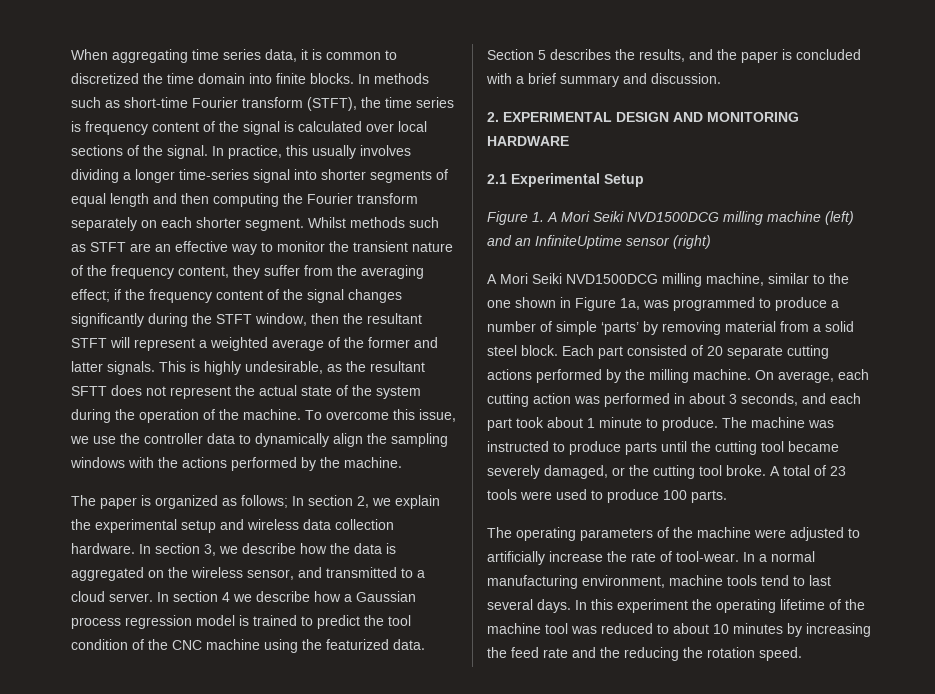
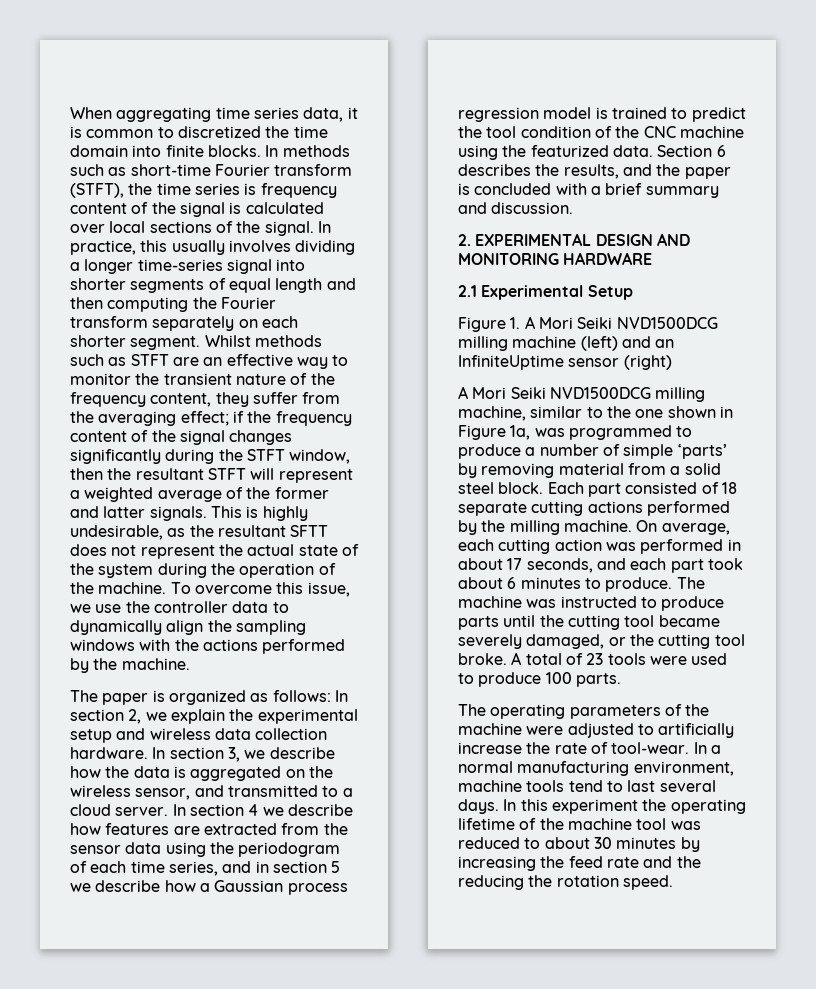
- The paper is organized as follows; In section 2, we explain the experimental setup and wireless data collection hardware.
+ The paper is organized as follows: In section 2, we explain the experimental setup and wireless data collection hardware.
- In section 4 we describe how a Gaussian process regression model is trained to predict the tool condition of the CNC machine using the featurized data.
+ In section 4 we describe how features are extracted from the sensor data using the periodogram of each time series, and in section 5 we describe how a Gaussian process regression model is trained to predict the tool condition of the CNC machine using the featurized data.
- Section 5 describes the results, and the paper is concluded with a brief summary and discussion.
+ Section 6 describes the results, and the paper is concluded with a brief summary and discussion.
- Each part consisted of 20 separate cutting actions performed by the milling machine.
+ Each part consisted of 18 separate cutting actions performed by the milling machine.
- On average, each cutting action was performed in about 3 seconds, and each part took about 1 minute to produce.
+ On average, each cutting action was performed in about 17 seconds, and each part took about 6 minutes to produce.
- In this experiment the operating lifetime of the machine tool was reduced to about 10 minutes by increasing the feed rate and the reducing the rotation speed.
+ In this experiment the operating lifetime of the machine tool was reduced to about 30 minutes by increasing the feed rate and the reducing the rotation speed.

